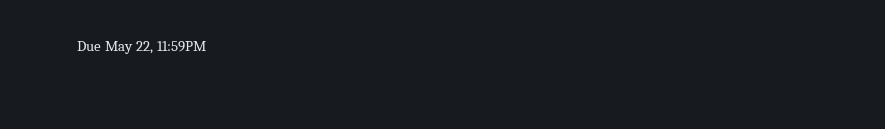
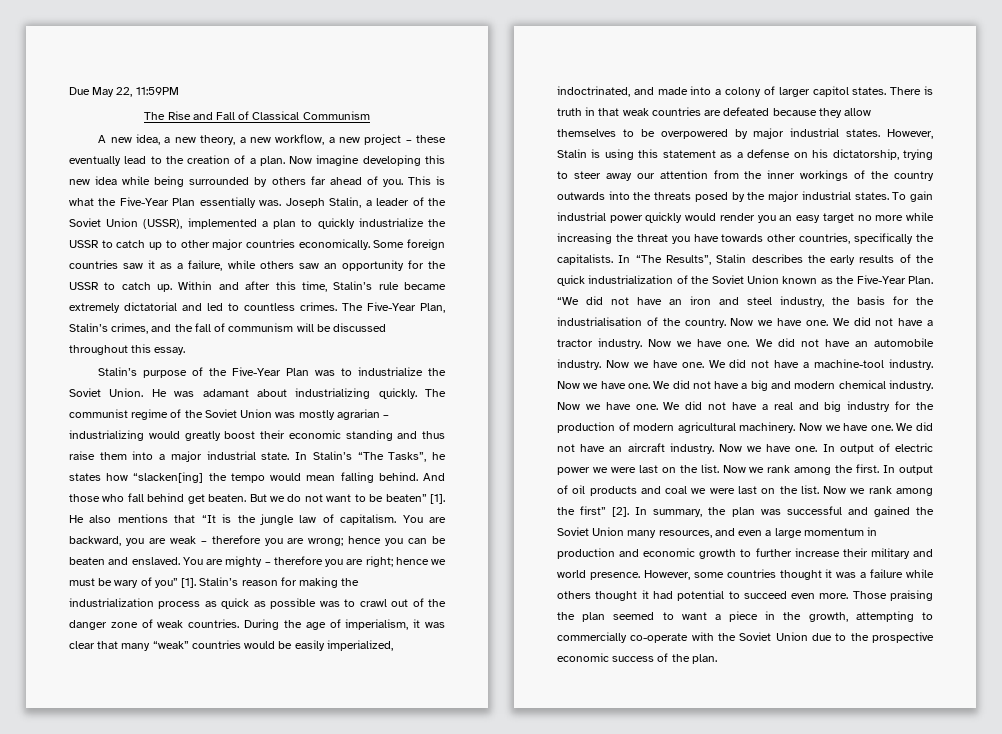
+ The Rise and Fall of Classical Communism
+ A new idea, a new theory, a new workflow, a new project – these eventually lead to the creation of a plan. Now imagine developing this new idea while being surrounded by others far ahead of you. This is what the Five-Year Plan essentially was. Joseph Stalin, a leader of the Soviet Union (USSR), implemented a plan to quickly industrialize the USSR to catch up to other major countries economically. Some foreign countries saw it as a failure, while others saw an opportunity for the USSR to catch up. Within and after this time, Stalin’s rule became extremely dictatorial and led to countless crimes. The Five-Year Plan, Stalin’s crimes, and the fall of communism will be discussed throughout this essay.
+ Stalin’s purpose of the Five-Year Plan was to industrialize the Soviet Union. He was adamant about industrializing quickly. The communist regime of the Soviet Union was mostly agrarian – industrializing would greatly boost their economic standing and thus raise them into a major industrial state. In Stalin’s “The Tasks”, he states how “slacken[ing] the tempo would mean falling behind. And those who fall behind get beaten. But we do not want to be beaten” [1]. He also mentions that “It is the jungle law of capitalism. You are backward, you are weak – therefore you are wrong; hence you can be beaten and enslaved. You are mighty – therefore you are right; hence we must be wary of you” [1]. Stalin’s reason for making the industrialization process as quick as possible was to crawl out of the danger zone of weak countries. During the age of imperialism, it was clear that many “weak” countries would be easily imperialized, indoctrinated, and made into a colony of larger capitol states. There is truth in that weak countries are defeated because they allow themselves to be overpowered by major industrial states. However, Stalin is using this statement as a defense on his dictatorship, trying to steer away our attention from the inner workings of the country outwards into the threats posed by the major industrial states. To gain industrial power quickly would render you an easy target no more while increasing the threat you have towards other countries, specifically the capitalists. In “The Results”, Stalin describes the early results of the quick industrialization of the Soviet Union known as the Five-Year Plan. “We did not have an iron and steel industry, the basis for the industrialisation of the country. Now we have one. We did not have a tractor industry. Now we have one. We did not have an automobile industry. Now we have one. We did not have a machine-tool industry. Now we have one. We did not have a big and modern chemical industry. Now we have one. We did not have a real and big industry for the production of modern agricultural machinery. Now we have one. We did not have an aircraft industry. Now we have one. In output of electric power we were last on the list. Now we rank among the first. In output of oil products and coal we were last on the list. Now we rank among the first” [2]. In summary, the plan was successful and gained the Soviet Union many resources, and even a large momentum in production and economic growth to further increase their military and world presence. However, some countries thought it was a failure while others thought it had potential to succeed even more. Those praising the plan seemed to want a piece in the growth, attempting to commercially co-operate with the Soviet Union due to the prospective economic success of the plan.

